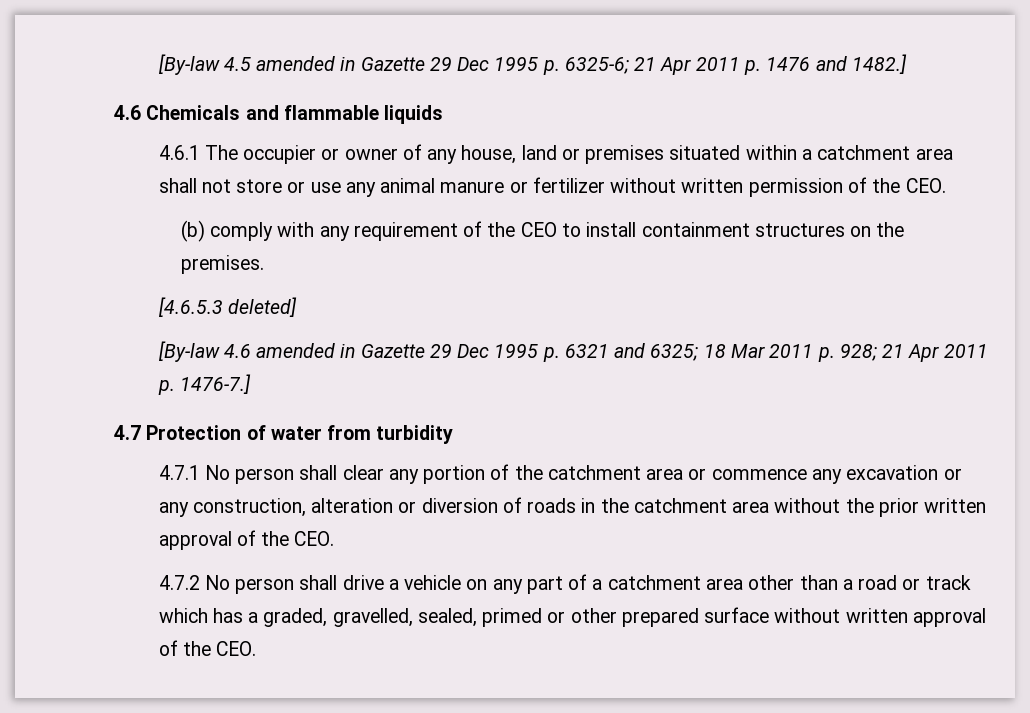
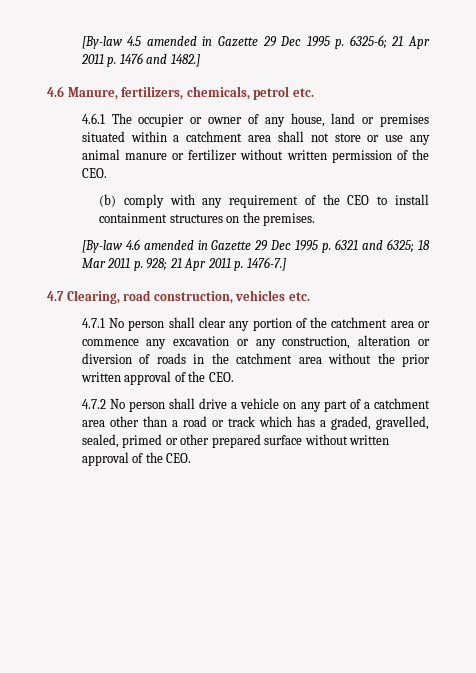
- 4.6 Chemicals and flammable liquids
+ 4.6 Manure, fertilizers, chemicals, petrol etc.
- [4.6.5.3 deleted]
- 4.7 Protection of water from turbidity
+ 4.7 Clearing, road construction, vehicles etc.

